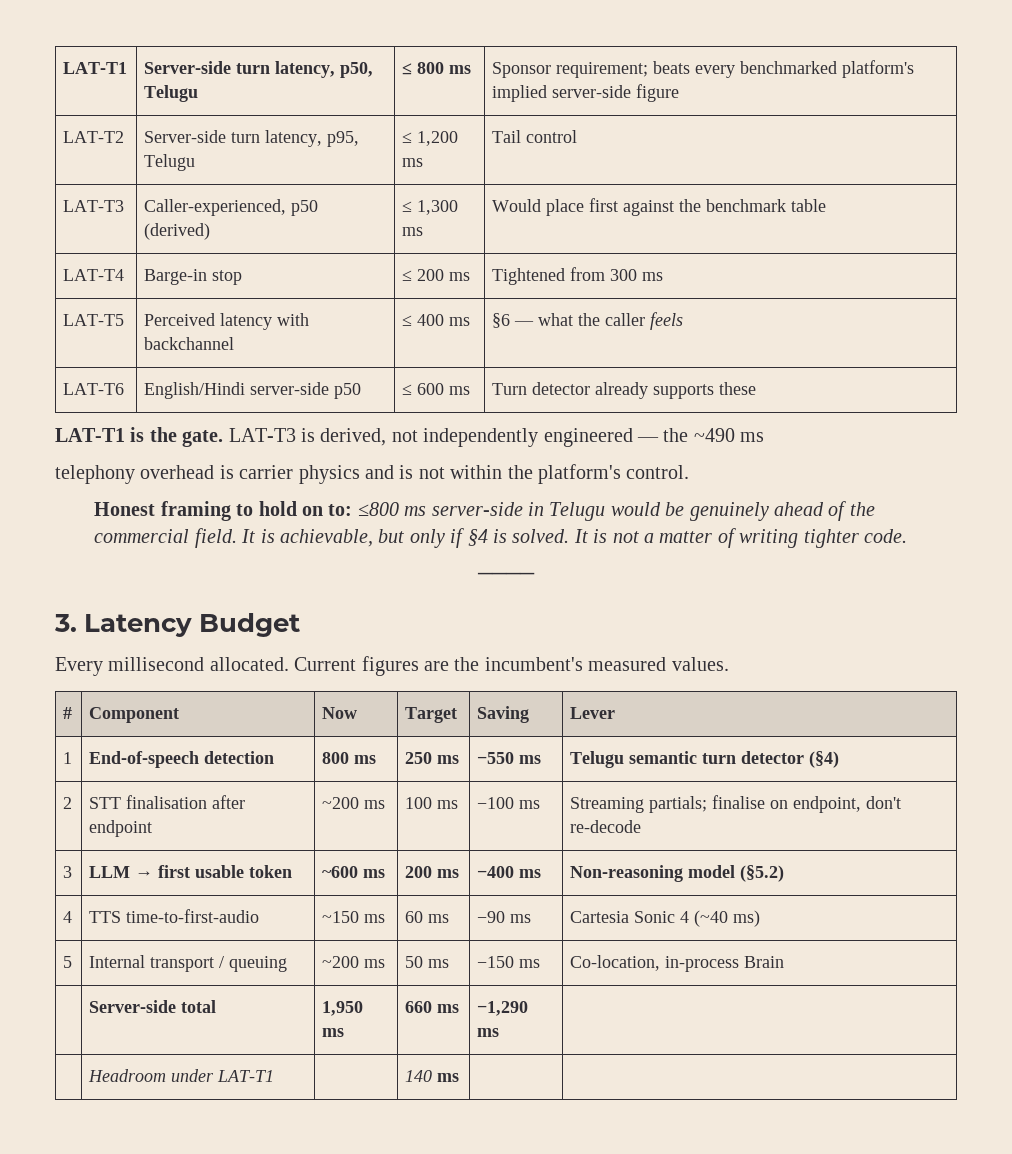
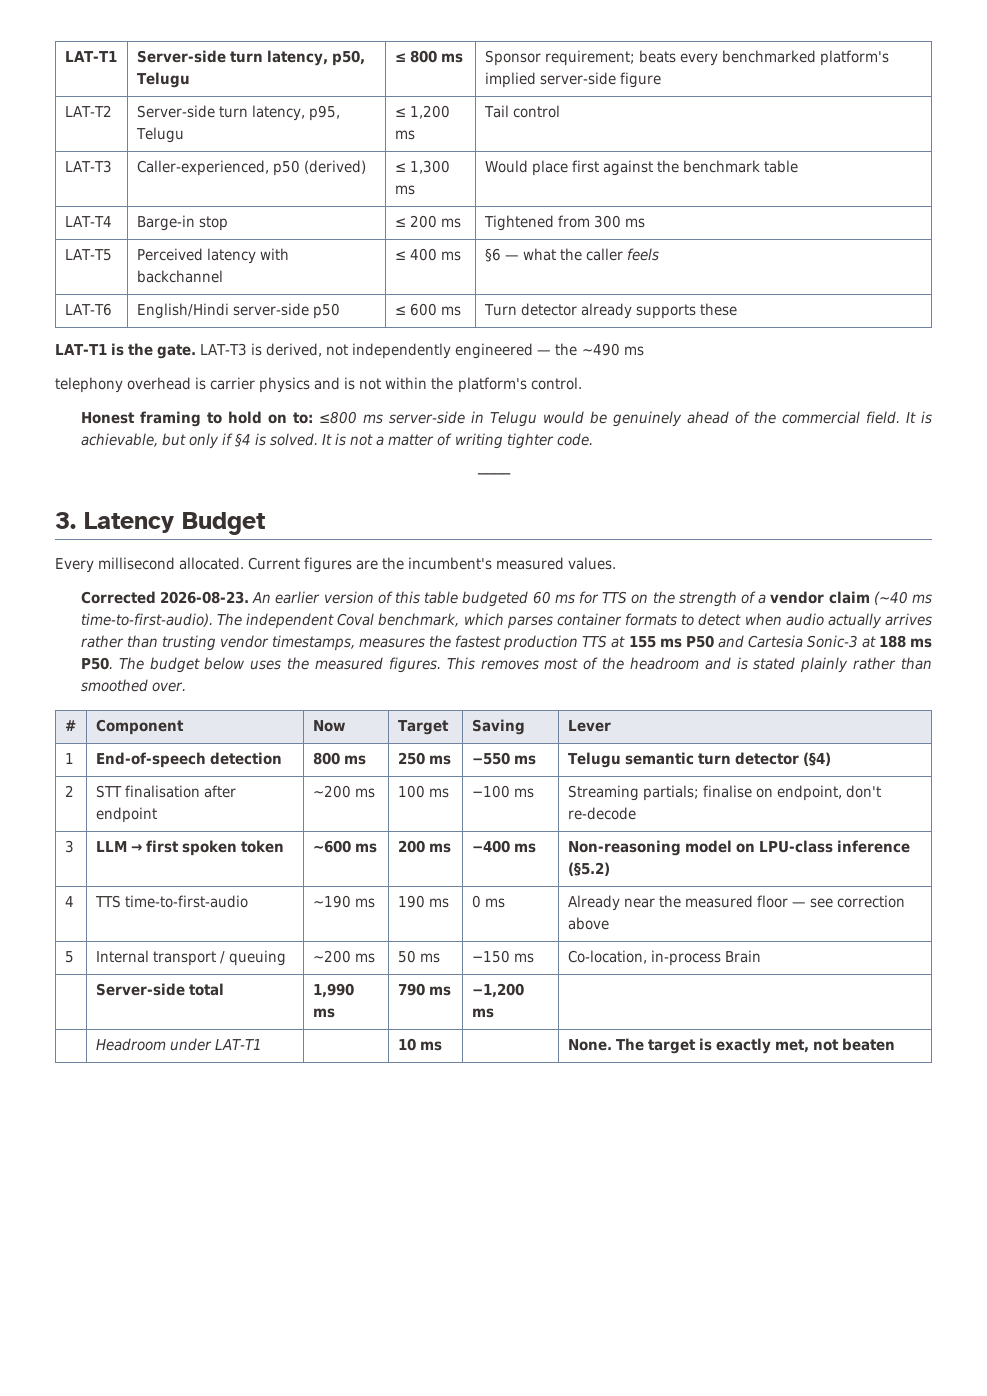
+ Corrected 2026-08-23. An earlier version of this table budgeted 60 ms for TTS on the strength of a vendor claim (~40 ms time-to-first-audio). The independent Coval benchmark, which parses container formats to detect when audio actually arrives rather than trusting vendor timestamps, measures the fastest production TTS at 155 ms P50 and Cartesia Sonic-3 at 188 ms P50. The budget below uses the measured figures. This removes most of the headroom and is stated plainly rather than smoothed over.
- 3 | LLM → first usable token | ~600 ms | 200 ms | −400 ms | Non-reasoning model (§5.2)
+ 3 | LLM → first spoken token | ~600 ms | 200 ms | −400 ms | Non-reasoning model on LPU-class inference (§5.2)
- 4 | TTS time-to-first-audio | ~150 ms | 60 ms | −90 ms | Cartesia Sonic 4 (~40 ms)
+ 4 | TTS time-to-first-audio | ~190 ms | 190 ms | 0 ms | Already near the measured floor — see correction above
- | Server-side total | 1,950 ms | 660 ms | −1,290 ms |
+ | Server-side total | 1,990 ms | 790 ms | −1,200 ms |
- | Headroom under LAT-T1 | | 140 ms | |
+ | Headroom under LAT-T1 | | 10 ms | | None. The target is exactly met, not beaten

